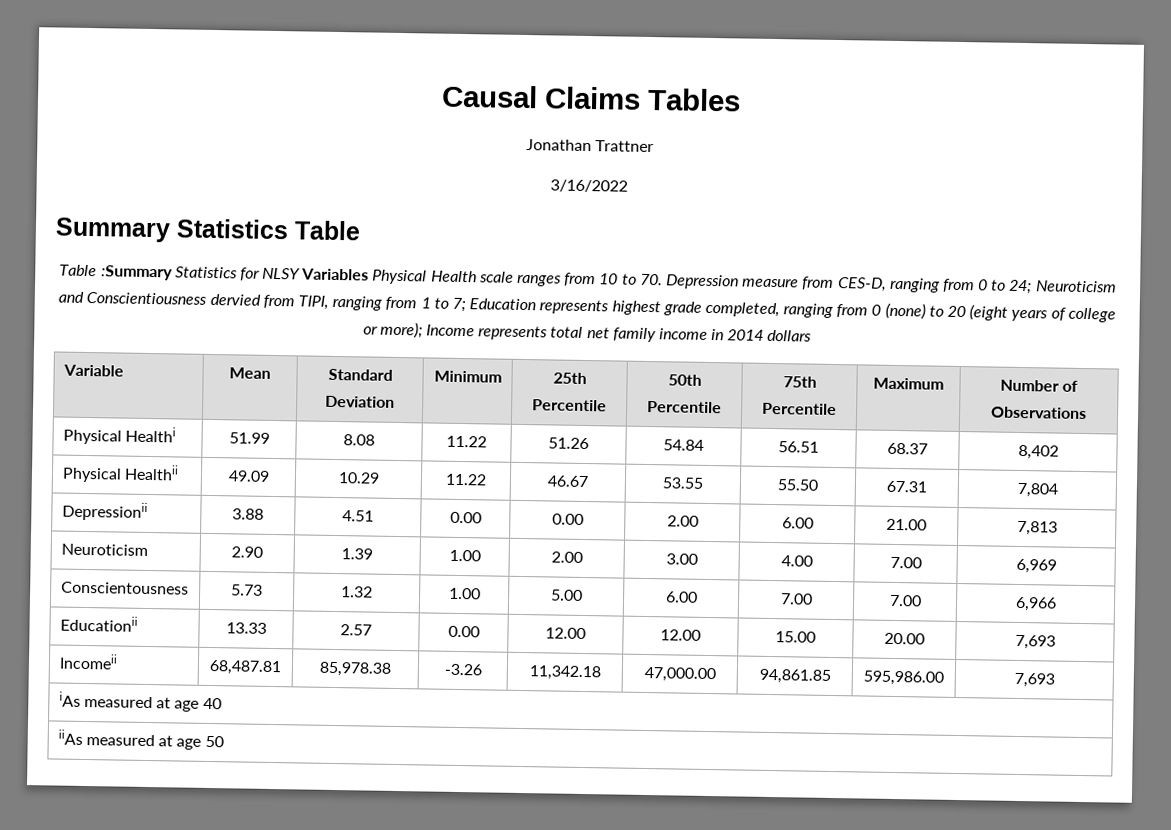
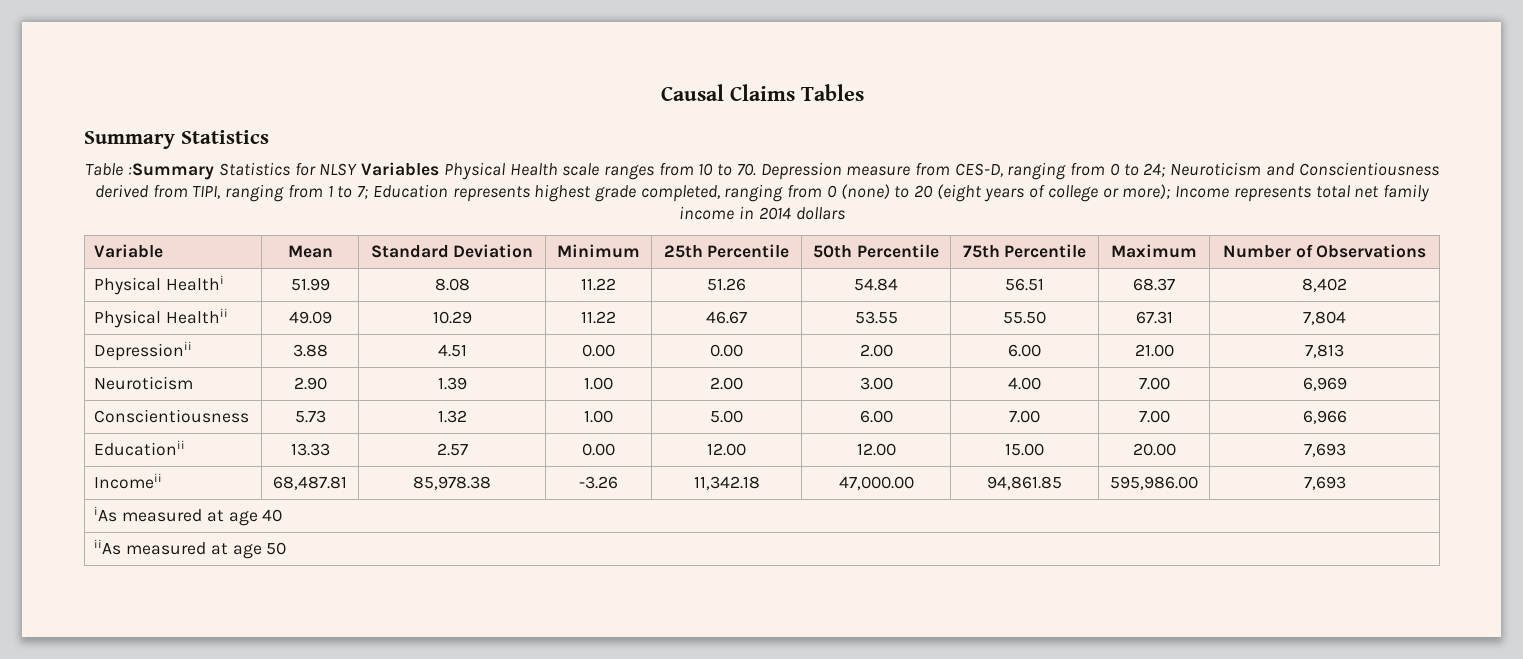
- Jonathan Trattner
- 3/16/2022
- Summary Statistics Table
+ Summary Statistics
- Table :Summary Statistics for NLSY Variables Physical Health scale ranges from 10 to 70. Depression measure from CES-D, ranging from 0 to 24; Neuroticism and Conscientiousness dervied from TIPI, ranging from 1 to 7; Education represents highest grade completed, ranging from 0 (none) to 20 (eight years of college or more); Income represents total net family income in 2014 dollars
+ Table :Summary Statistics for NLSY Variables Physical Health scale ranges from 10 to 70. Depression measure from CES-D, ranging from 0 to 24; Neuroticism and Conscientiousness derived from TIPI, ranging from 1 to 7; Education represents highest grade completed, ranging from 0 (none) to 20 (eight years of college or more); Income represents total net family income in 2014 dollars
- Conscientousness | 5.73 | 1.32 | 1.00 | 5.00 | 6.00 | 7.00 | 7.00 | 6,966
+ Conscientiousness | 5.73 | 1.32 | 1.00 | 5.00 | 6.00 | 7.00 | 7.00 | 6,966

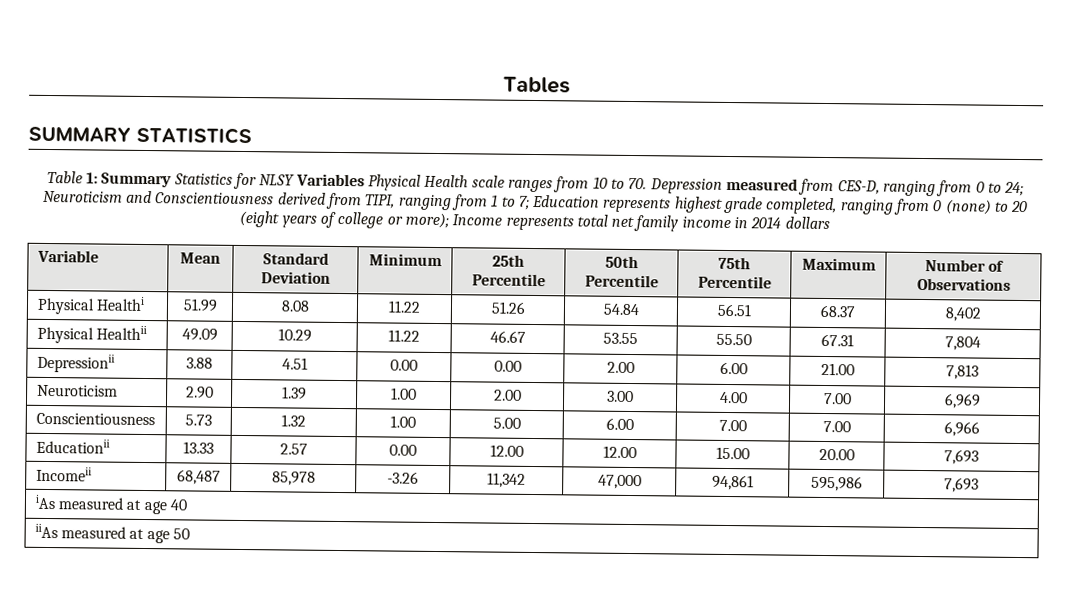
- Causal Claims Tables
+ Tables
- Summary Statistics
+ SUMMARY STATISTICS
- Table :Summary Statistics for NLSY Variables Physical Health scale ranges from 10 to 70. Depression measure from CES-D, ranging from 0 to 24; Neuroticism and Conscientiousness derived from TIPI, ranging from 1 to 7; Education represents highest grade completed, ranging from 0 (none) to 20 (eight years of college or more); Income represents total net family income in 2014 dollars
+ Table 1: Summary Statistics for NLSY Variables Physical Health scale ranges from 10 to 70. Depression measured from CES-D, ranging from 0 to 24; Neuroticism and Conscientiousness derived from TIPI, ranging from 1 to 7; Education represents highest grade completed, ranging from 0 (none) to 20 (eight years of college or more); Income represents total net family income in 2014 dollars
- Incomeii | 68,487.81 | 85,978.38 | -3.26 | 11,342.18 | 47,000.00 | 94,861.85 | 595,986.00 | 7,693
+ Incomeii | 68,487 | 85,978 | -3.26 | 11,342 | 47,000 | 94,861 | 595,986 | 7,693

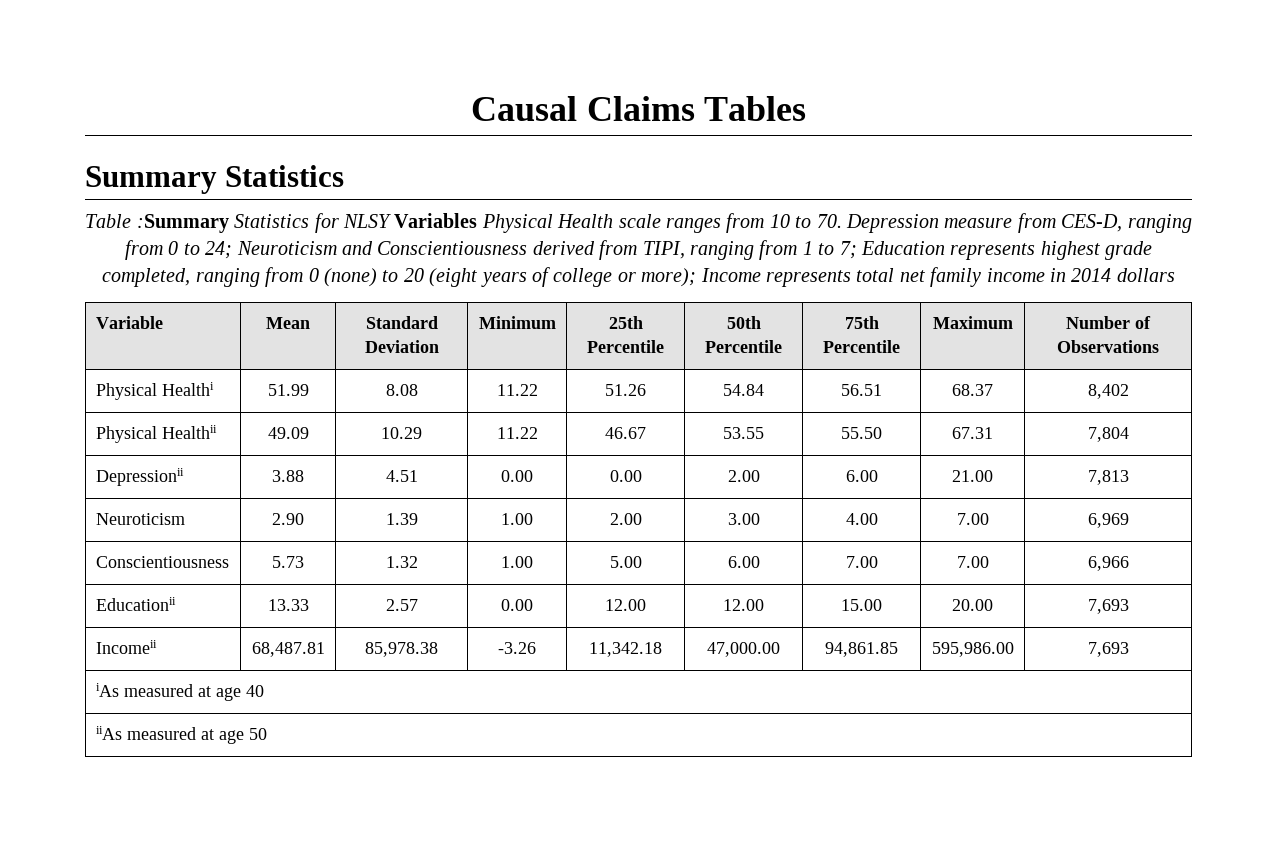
- Tables
+ Causal Claims Tables
- SUMMARY STATISTICS
+ Summary Statistics
- Table 1: Summary Statistics for NLSY Variables Physical Health scale ranges from 10 to 70. Depression measured from CES-D, ranging from 0 to 24; Neuroticism and Conscientiousness derived from TIPI, ranging from 1 to 7; Education represents highest grade completed, ranging from 0 (none) to 20 (eight years of college or more); Income represents total net family income in 2014 dollars
+ Table :Summary Statistics for NLSY Variables Physical Health scale ranges from 10 to 70. Depression measure from CES-D, ranging from 0 to 24; Neuroticism and Conscientiousness derived from TIPI, ranging from 1 to 7; Education represents highest grade completed, ranging from 0 (none) to 20 (eight years of college or more); Income represents total net family income in 2014 dollars
- Incomeii | 68,487 | 85,978 | -3.26 | 11,342 | 47,000 | 94,861 | 595,986 | 7,693
+ Incomeii | 68,487.81 | 85,978.38 | -3.26 | 11,342.18 | 47,000.00 | 94,861.85 | 595,986.00 | 7,693

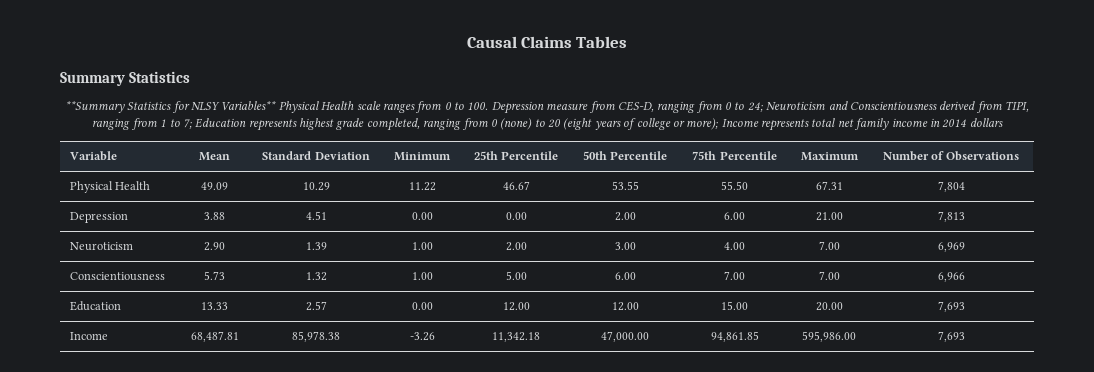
- Table :Summary Statistics for NLSY Variables Physical Health scale ranges from 10 to 70. Depression measure from CES-D, ranging from 0 to 24; Neuroticism and Conscientiousness derived from TIPI, ranging from 1 to 7; Education represents highest grade completed, ranging from 0 (none) to 20 (eight years of college or more); Income represents total net family income in 2014 dollars
+ **Summary Statistics for NLSY Variables** Physical Health scale ranges from 0 to 100. Depression measure from CES-D, ranging from 0 to 24; Neuroticism and Conscientiousness derived from TIPI, ranging from 1 to 7; Education represents highest grade completed, ranging from 0 (none) to 20 (eight years of college or more); Income represents total net family income in 2014 dollars
- Physical Healthi | 51.99 | 8.08 | 11.22 | 51.26 | 54.84 | 56.51 | 68.37 | 8,402
- Physical Healthii | 49.09 | 10.29 | 11.22 | 46.67 | 53.55 | 55.50 | 67.31 | 7,804
+ Physical Health | 49.09 | 10.29 | 11.22 | 46.67 | 53.55 | 55.50 | 67.31 | 7,804
- Depressionii | 3.88 | 4.51 | 0.00 | 0.00 | 2.00 | 6.00 | 21.00 | 7,813
+ Depression | 3.88 | 4.51 | 0.00 | 0.00 | 2.00 | 6.00 | 21.00 | 7,813
- Educationii | 13.33 | 2.57 | 0.00 | 12.00 | 12.00 | 15.00 | 20.00 | 7,693
+ Education | 13.33 | 2.57 | 0.00 | 12.00 | 12.00 | 15.00 | 20.00 | 7,693
- Incomeii | 68,487.81 | 85,978.38 | -3.26 | 11,342.18 | 47,000.00 | 94,861.85 | 595,986.00 | 7,693
+ Income | 68,487.81 | 85,978.38 | -3.26 | 11,342.18 | 47,000.00 | 94,861.85 | 595,986.00 | 7,693
- iAs measured at age 40
- iiAs measured at age 50

